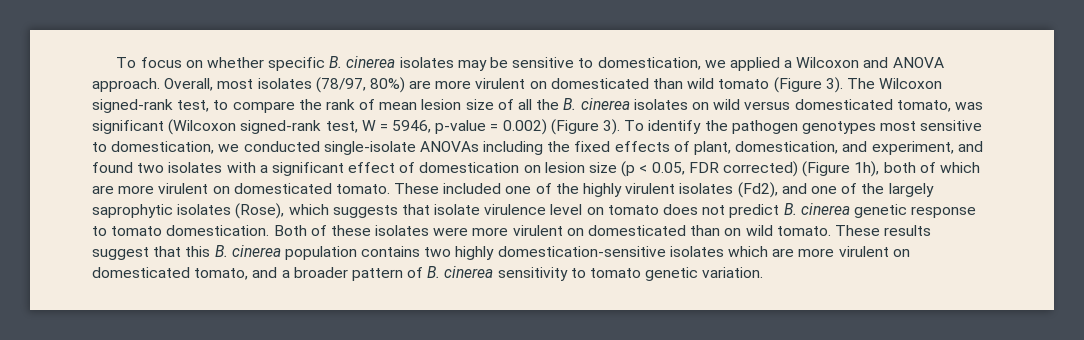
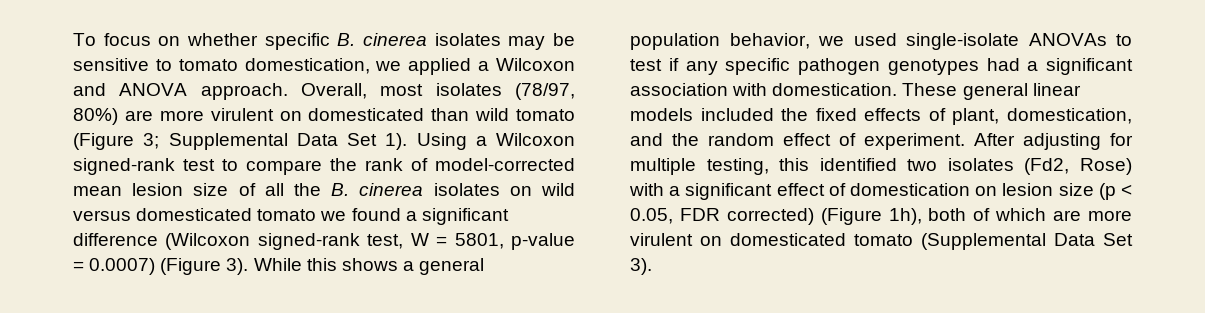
- To focus on whether specific B. cinerea isolates may be sensitive to domestication, we applied a Wilcoxon and ANOVA approach.
+ To focus on whether specific B. cinerea isolates may be sensitive to tomato domestication, we applied a Wilcoxon and ANOVA approach.
- Overall, most isolates (78/97, 80%) are more virulent on domesticated than wild tomato (Figure 3). The Wilcoxon signed-rank test, to compare the rank of mean lesion size of all the B. cinerea isolates on wild versus domesticated tomato, was significant (Wilcoxon signed-rank test, W = 5946, p-value = 0.002) (Figure 3). To identify the pathogen genotypes most sensitive to domestication, we conducted single-isolate ANOVAs including the fixed effects of plant, domestication, and experiment, and found two isolates with a significant effect of domestication on lesion size (p < 0.05, FDR corrected) (Figure 1h), both of which are more virulent on domesticated tomato. These included one of the highly virulent isolates (Fd2), and one of the largely saprophytic isolates (Rose), which suggests that isolate virulence level on tomato does not predict B. cinerea genetic response to tomato domestication. Both of these isolates were more virulent on domesticated than on wild tomato. These results suggest that this B. cinerea population contains two highly domestication-sensitive isolates which are more virulent on domesticated tomato, and a broader pattern of B. cinerea sensitivity to tomato genetic variation.
+ Overall, most isolates (78/97, 80%) are more virulent on domesticated than wild tomato (Figure 3; Supplemental Data Set 1). Using a Wilcoxon signed-rank test to compare the rank of model-corrected mean lesion size of all the B. cinerea isolates on wild versus domesticated tomato we found a significant difference (Wilcoxon signed-rank test, W = 5801, p-value = 0.0007) (Figure 3). While this shows a general population behavior, we used single-isolate ANOVAs to test if any specific pathogen genotypes had a significant association with domestication. These general linear models included the fixed effects of plant, domestication, and the random effect of experiment. After adjusting for multiple testing, this identified two isolates (Fd2, Rose) with a significant effect of domestication on lesion size (p < 0.05, FDR corrected) (Figure 1h), both of which are more virulent on domesticated tomato (Supplemental Data Set 3).

